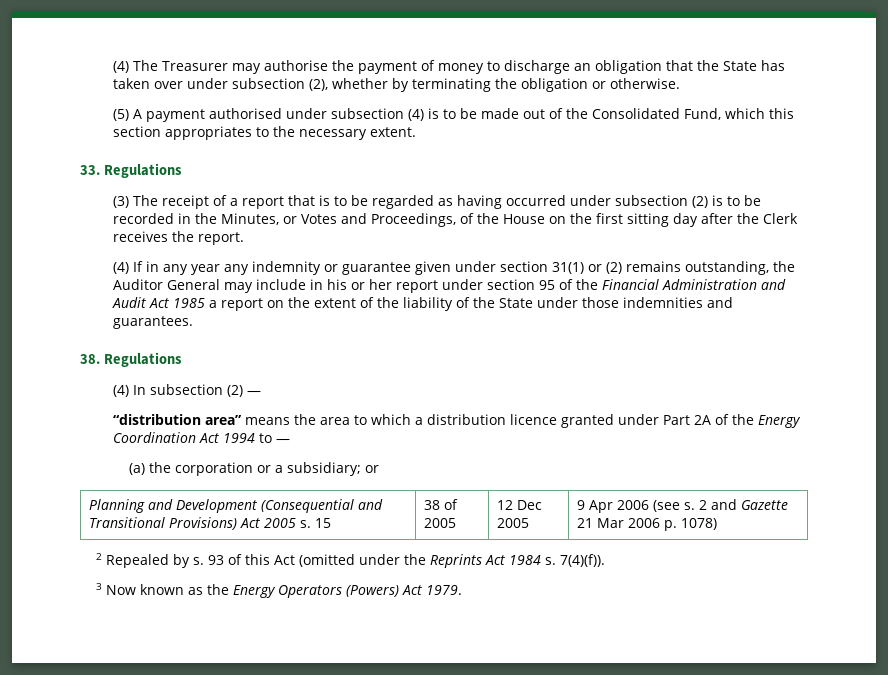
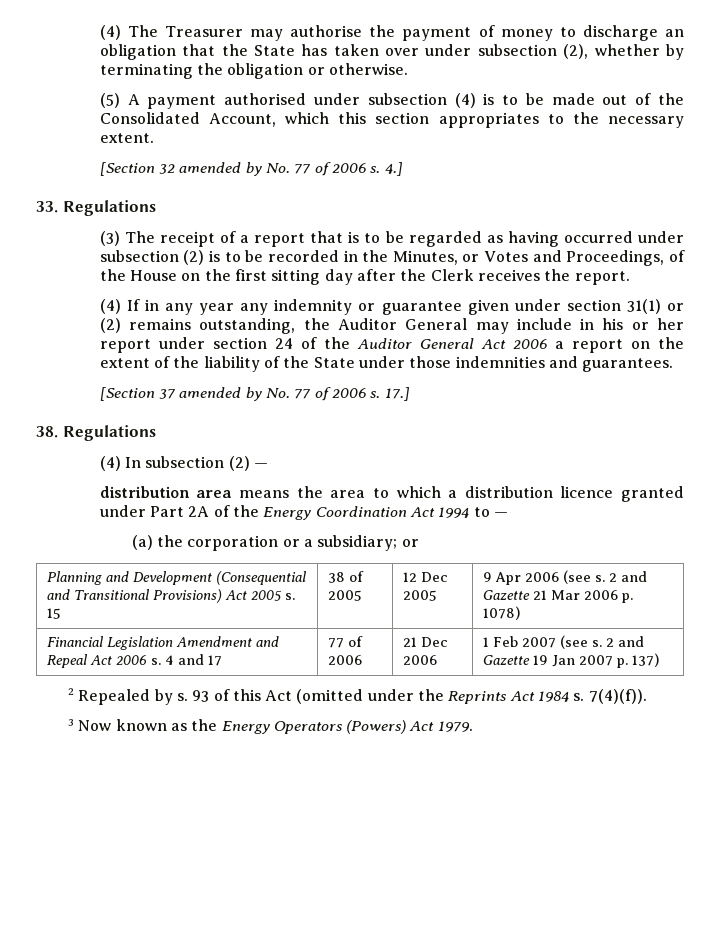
- (5) A payment authorised under subsection (4) is to be made out of the Consolidated Fund, which this section appropriates to the necessary extent.
+ (5) A payment authorised under subsection (4) is to be made out of the Consolidated Account, which this section appropriates to the necessary extent.
+ [Section 32 amended by No. 77 of 2006 s. 4.]
- (4) If in any year any indemnity or guarantee given under section 31(1) or (2) remains outstanding, the Auditor General may include in his or her report under section 95 of the Financial Administration and Audit Act 1985 a report on the extent of the liability of the State under those indemnities and guarantees.
+ (4) If in any year any indemnity or guarantee given under section 31(1) or (2) remains outstanding, the Auditor General may include in his or her report under section 24 of the Auditor General Act 2006 a report on the extent of the liability of the State under those indemnities and guarantees.
+ [Section 37 amended by No. 77 of 2006 s. 17.]
- “distribution area” means the area to which a distribution licence granted under Part 2A of the Energy Coordination Act 1994 to —
+ distribution area means the area to which a distribution licence granted under Part 2A of the Energy Coordination Act 1994 to —
+ Financial Legislation Amendment and Repeal Act 2006 s. 4 and 17 | 77 of 2006 | 21 Dec 2006 | 1 Feb 2007 (see s. 2 and Gazette 19 Jan 2007 p. 137)

